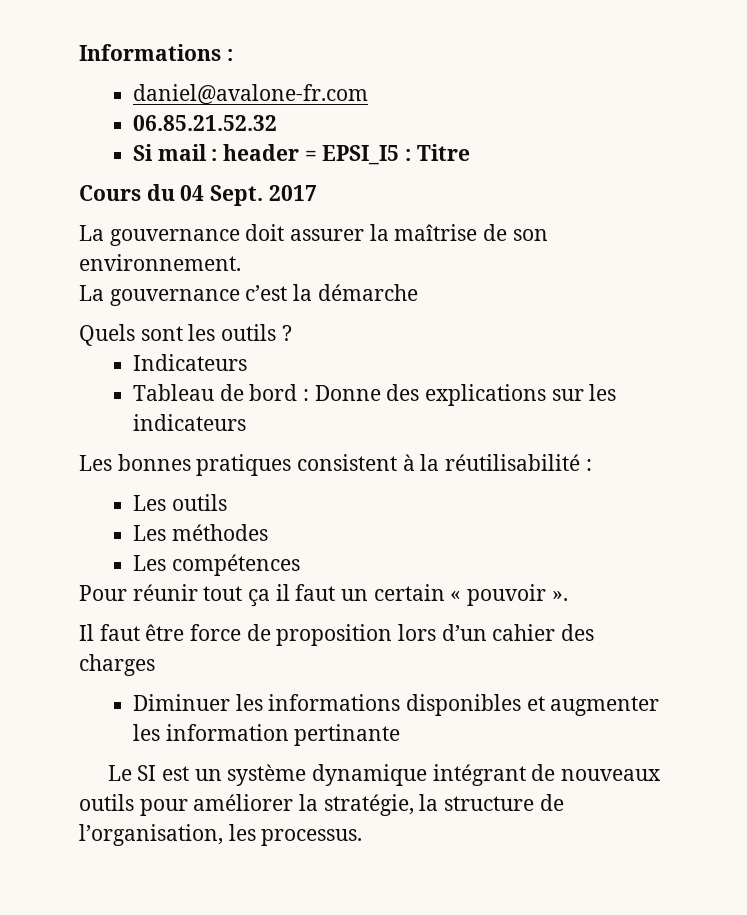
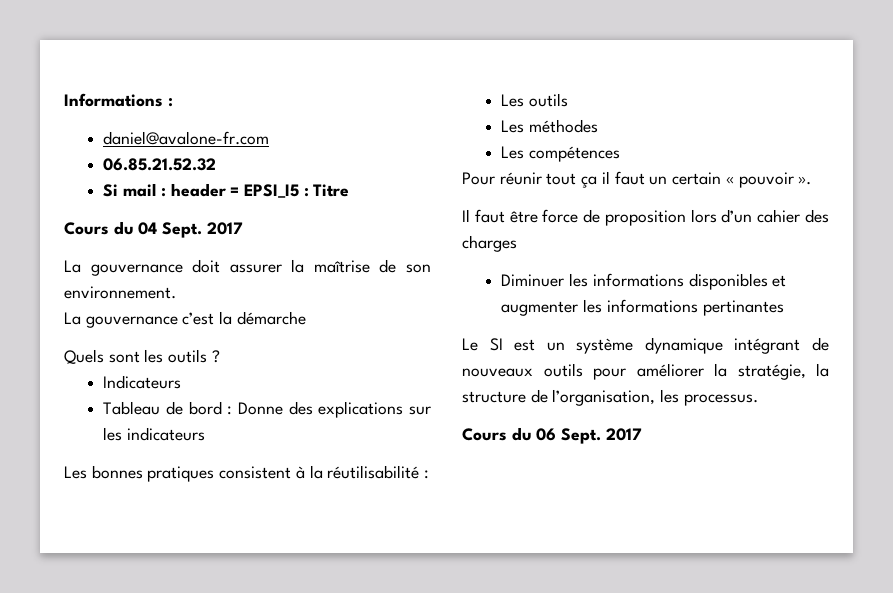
- Diminuer les informations disponibles et augmenter les information pertinante
+ Diminuer les informations disponibles et augmenter les informations pertinantes
+ Cours du 06 Sept. 2017

